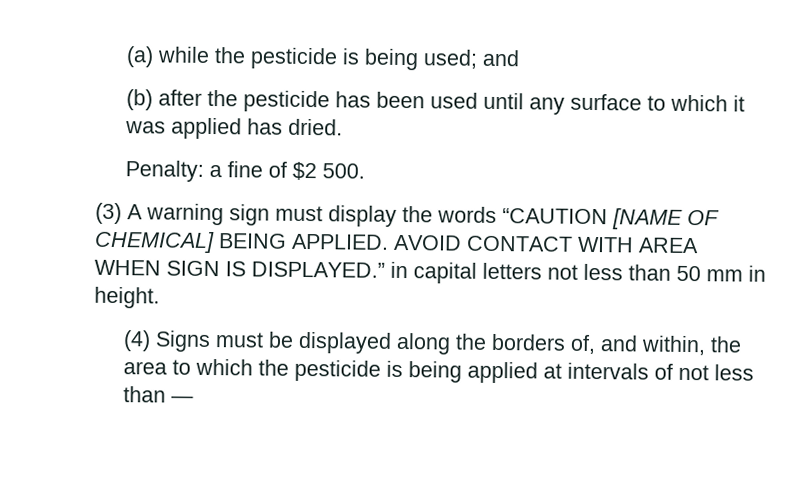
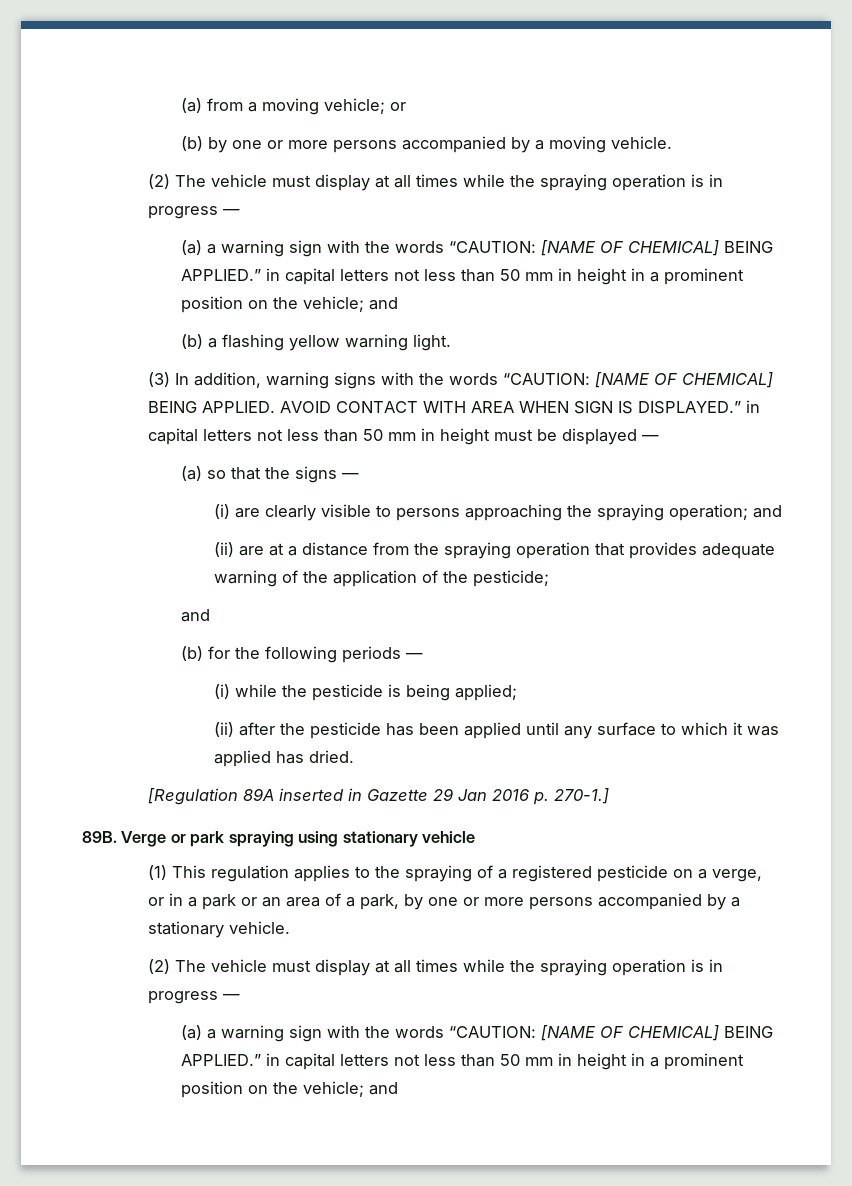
- (a) while the pesticide is being used; and
- (b) after the pesticide has been used until any surface to which it was applied has dried.
- Penalty: a fine of $2 500.
- (3) A warning sign must display the words “CAUTION [NAME OF CHEMICAL] BEING APPLIED.
+ (a) from a moving vehicle; or
+ (b) by one or more persons accompanied by a moving vehicle.
+ (2) The vehicle must display at all times while the spraying operation is in progress —
+ (a) a warning sign with the words “CAUTION: [NAME OF CHEMICAL] BEING APPLIED.” in capital letters not less than 50 mm in height in a prominent position on the vehicle; and
+ (b) a flashing yellow warning light.
+ (3) In addition, warning signs with the words “CAUTION: [NAME OF CHEMICAL] BEING APPLIED.
- AVOID CONTACT WITH AREA WHEN SIGN IS DISPLAYED.” in capital letters not less than 50 mm in height.
- (4) Signs must be displayed along the borders of, and within, the area to which the pesticide is being applied at intervals of not less than —
+ AVOID CONTACT WITH AREA WHEN SIGN IS DISPLAYED.” in capital letters not less than 50 mm in height must be displayed —
+ (a) so that the signs —
+ (i) are clearly visible to persons approaching the spraying operation; and
+ (ii) are at a distance from the spraying operation that provides adequate warning of the application of the pesticide;
+ and
+ (b) for the following periods —
+ (i) while the pesticide is being applied;
+ (ii) after the pesticide has been applied until any surface to which it was applied has dried.
+ [Regulation 89A inserted in Gazette 29 Jan 2016 p. 270-1.]
+ 89B. Verge or park spraying using stationary vehicle
+ (1) This regulation applies to the spraying of a registered pesticide on a verge, or in a park or an area of a park, by one or more persons accompanied by a stationary vehicle.
+ (2) The vehicle must display at all times while the spraying operation is in progress —
+ (a) a warning sign with the words “CAUTION: [NAME OF CHEMICAL] BEING APPLIED.” in capital letters not less than 50 mm in height in a prominent position on the vehicle; and

